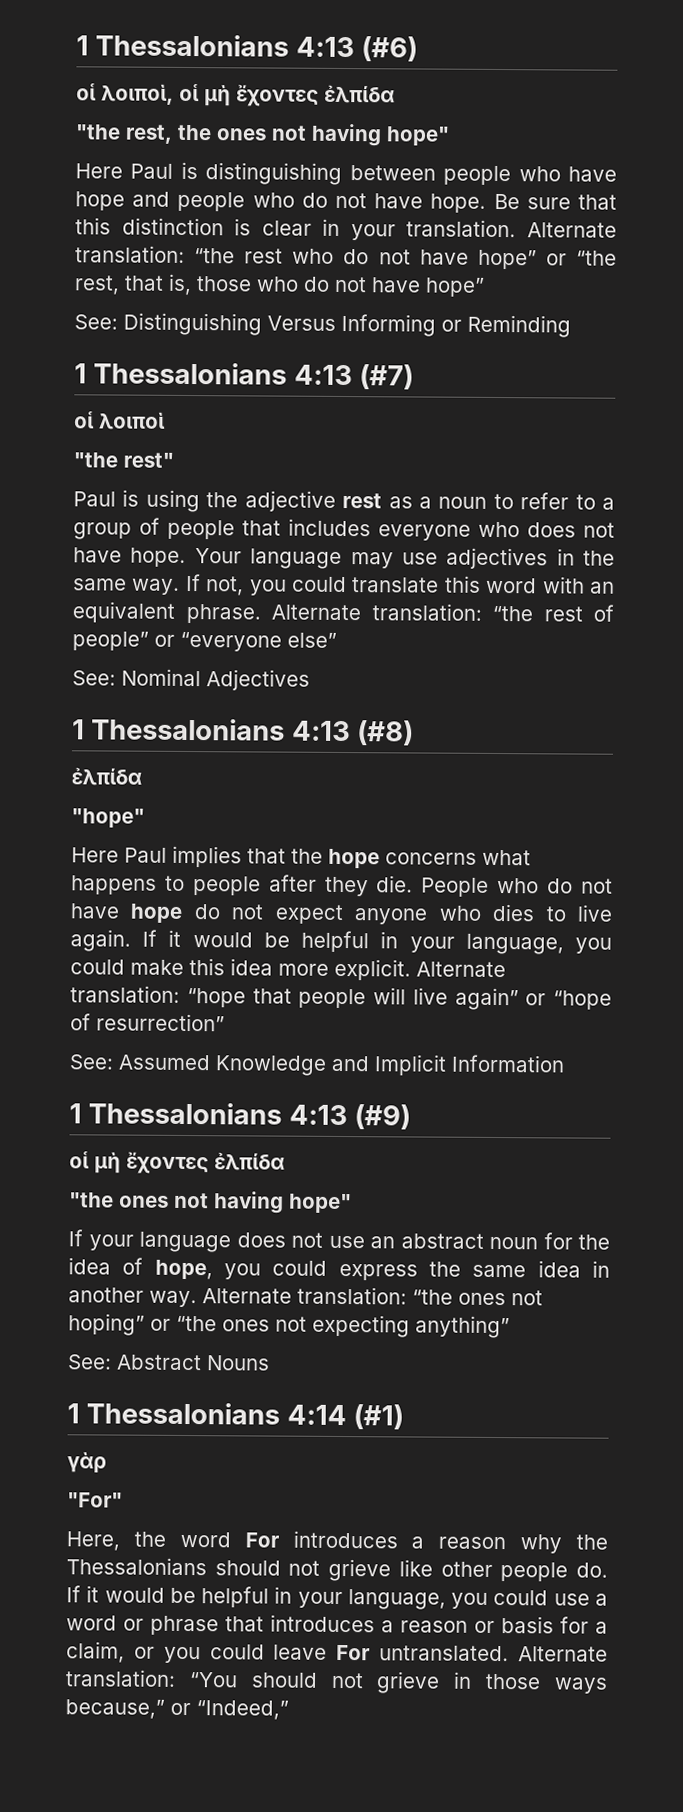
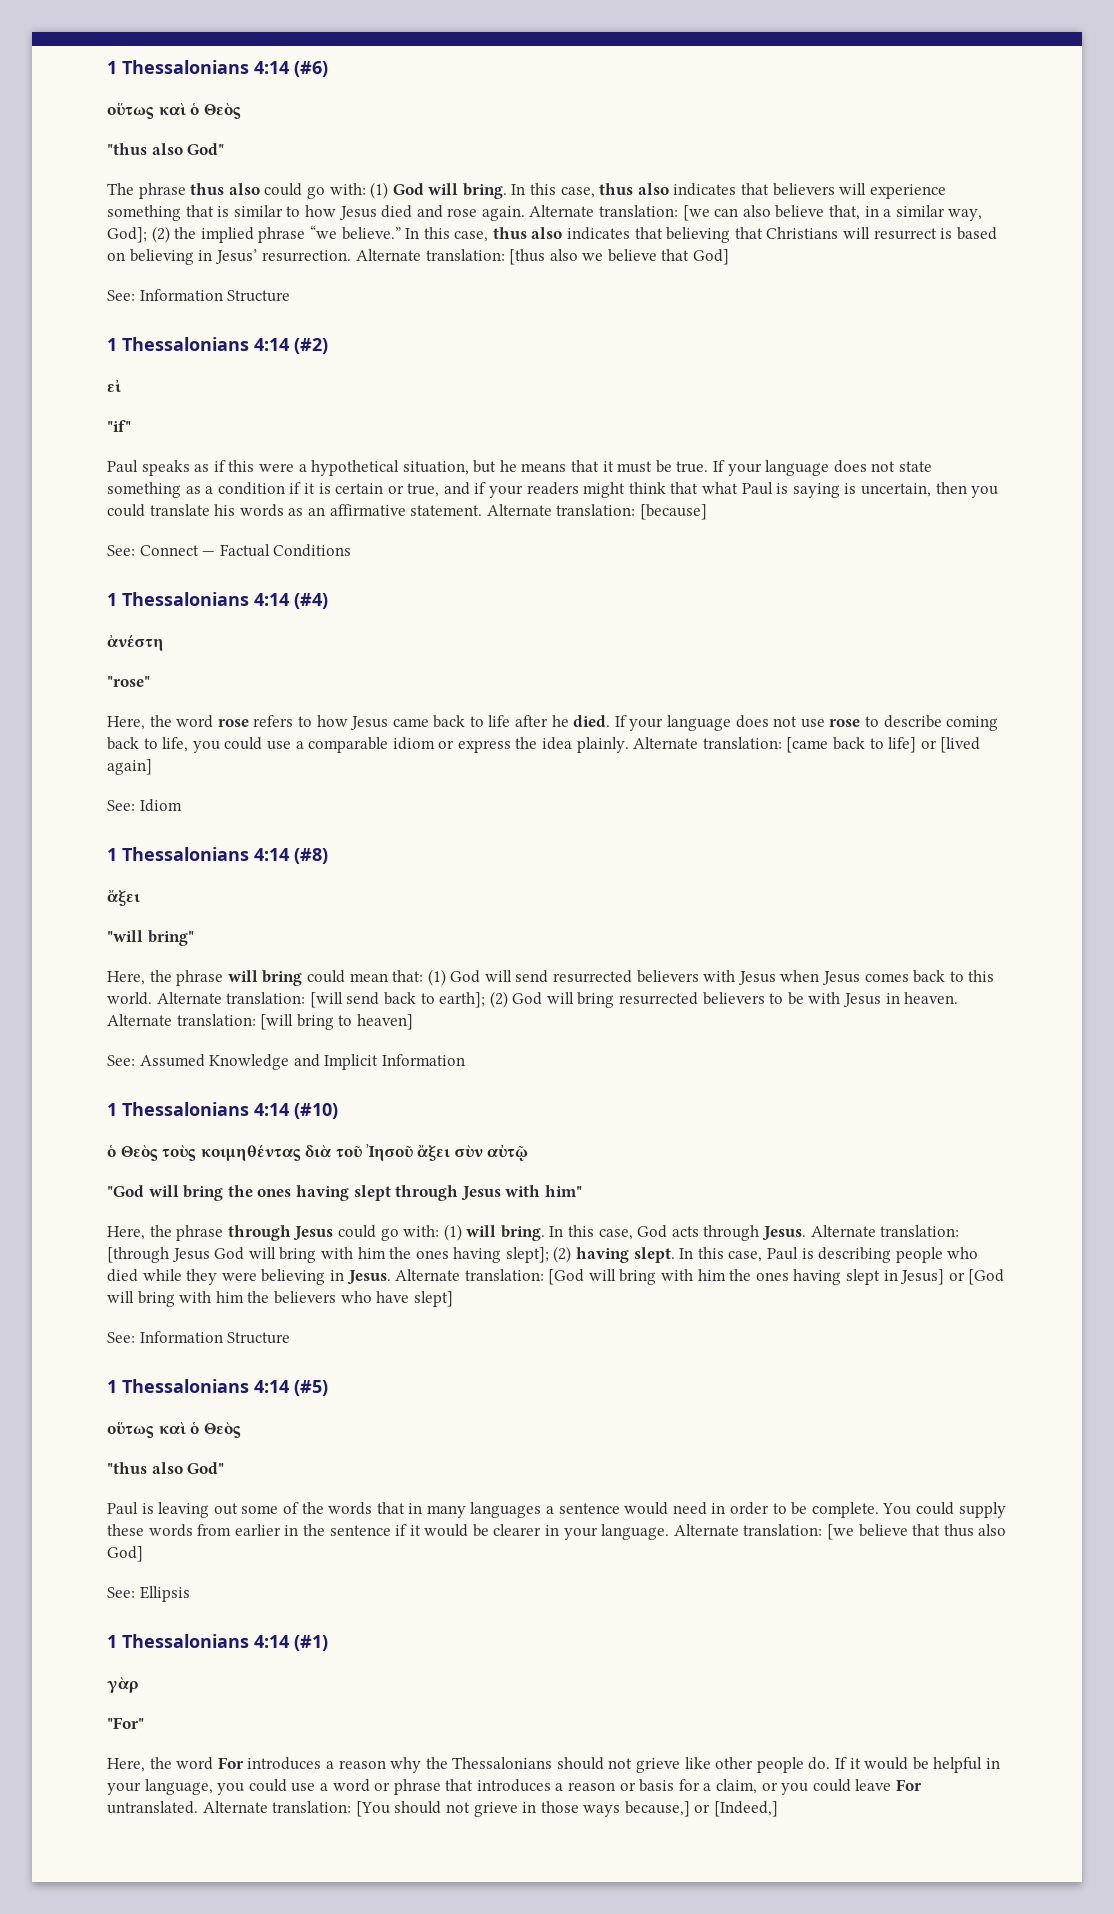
- 1 Thessalonians 4:13 (#6)
- οἱ λοιποὶ, οἱ μὴ ἔχοντες ἐλπίδα
- "the rest, the ones not having hope"
- Here Paul is distinguishing between people who have hope and people who do not have hope. Be sure that this distinction is clear in your translation. Alternate translation: “the rest who do not have hope” or “the rest, that is, those who do not have hope”
- See: Distinguishing Versus Informing or Reminding
- 1 Thessalonians 4:13 (#7)
- οἱ λοιποὶ
- "the rest"
- Paul is using the adjective rest as a noun to refer to a group of people that includes everyone who does not have hope. Your language may use adjectives in the same way. If not, you could translate this word with an equivalent phrase. Alternate translation: “the rest of people” or “everyone else”
- See: Nominal Adjectives
- 1 Thessalonians 4:13 (#8)
- ἐλπίδα
- "hope"
- Here Paul implies that the hope concerns what happens to people after they die. People who do not have hope do not expect anyone who dies to live again. If it would be helpful in your language, you could make this idea more explicit. Alternate translation: “hope that people will live again” or “hope of resurrection”
+ 1 Thessalonians 4:14 (#6)
+ οὕτως καὶ ὁ Θεὸς
+ "thus also God"
+ The phrase thus also could go with: (1) God will bring. In this case, thus also indicates that believers will experience something that is similar to how Jesus died and rose again. Alternate translation: [we can also believe that, in a similar way, God]; (2) the implied phrase “we believe.” In this case, thus also indicates that believing that Christians will resurrect is based on believing in Jesus’ resurrection. Alternate translation: [thus also we believe that God]
+ See: Information Structure
+ 1 Thessalonians 4:14 (#2)
+ εἰ
+ "if"
+ Paul speaks as if this were a hypothetical situation, but he means that it must be true. If your language does not state something as a condition if it is certain or true, and if your readers might think that what Paul is saying is uncertain, then you could translate his words as an affirmative statement. Alternate translation: [because]
+ See: Connect — Factual Conditions
+ 1 Thessalonians 4:14 (#4)
+ ἀνέστη
+ "rose"
+ Here, the word rose refers to how Jesus came back to life after he died. If your language does not use rose to describe coming back to life, you could use a comparable idiom or express the idea plainly. Alternate translation: [came back to life] or [lived again]
+ See: Idiom
+ 1 Thessalonians 4:14 (#8)
+ ἄξει
+ "will bring"
+ Here, the phrase will bring could mean that: (1) God will send resurrected believers with Jesus when Jesus comes back to this world. Alternate translation: [will send back to earth]; (2) God will bring resurrected believers to be with Jesus in heaven. Alternate translation: [will bring to heaven]
- 1 Thessalonians 4:13 (#9)
- οἱ μὴ ἔχοντες ἐλπίδα
- "the ones not having hope"
- If your language does not use an abstract noun for the idea of hope, you could express the same idea in another way. Alternate translation: “the ones not hoping” or “the ones not expecting anything”
- See: Abstract Nouns
+ 1 Thessalonians 4:14 (#10)
+ ὁ Θεὸς τοὺς κοιμηθέντας διὰ τοῦ Ἰησοῦ ἄξει σὺν αὐτῷ
+ "God will bring the ones having slept through Jesus with him"
+ Here, the phrase through Jesus could go with: (1) will bring. In this case, God acts through Jesus. Alternate translation: [through Jesus God will bring with him the ones having slept]; (2) having slept. In this case, Paul is describing people who died while they were believing in Jesus. Alternate translation: [God will bring with him the ones having slept in Jesus] or [God will bring with him the believers who have slept]
+ See: Information Structure
+ 1 Thessalonians 4:14 (#5)
+ οὕτως καὶ ὁ Θεὸς
+ "thus also God"
+ Paul is leaving out some of the words that in many languages a sentence would need in order to be complete. You could supply these words from earlier in the sentence if it would be clearer in your language. Alternate translation: [we believe that thus also God]
+ See: Ellipsis
- Alternate translation: “You should not grieve in those ways because,” or “Indeed,”
+ Alternate translation: [You should not grieve in those ways because,] or [Indeed,]

